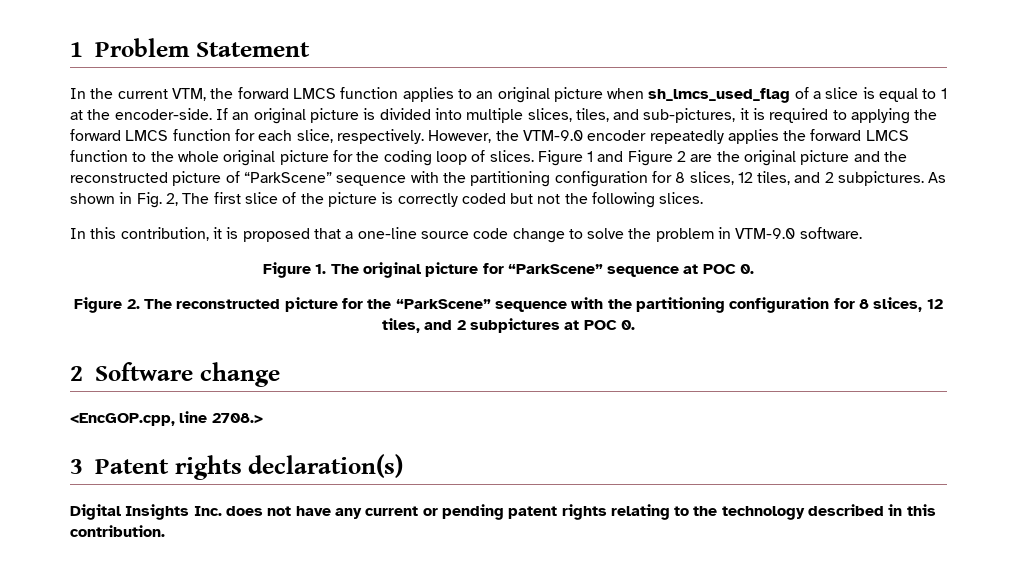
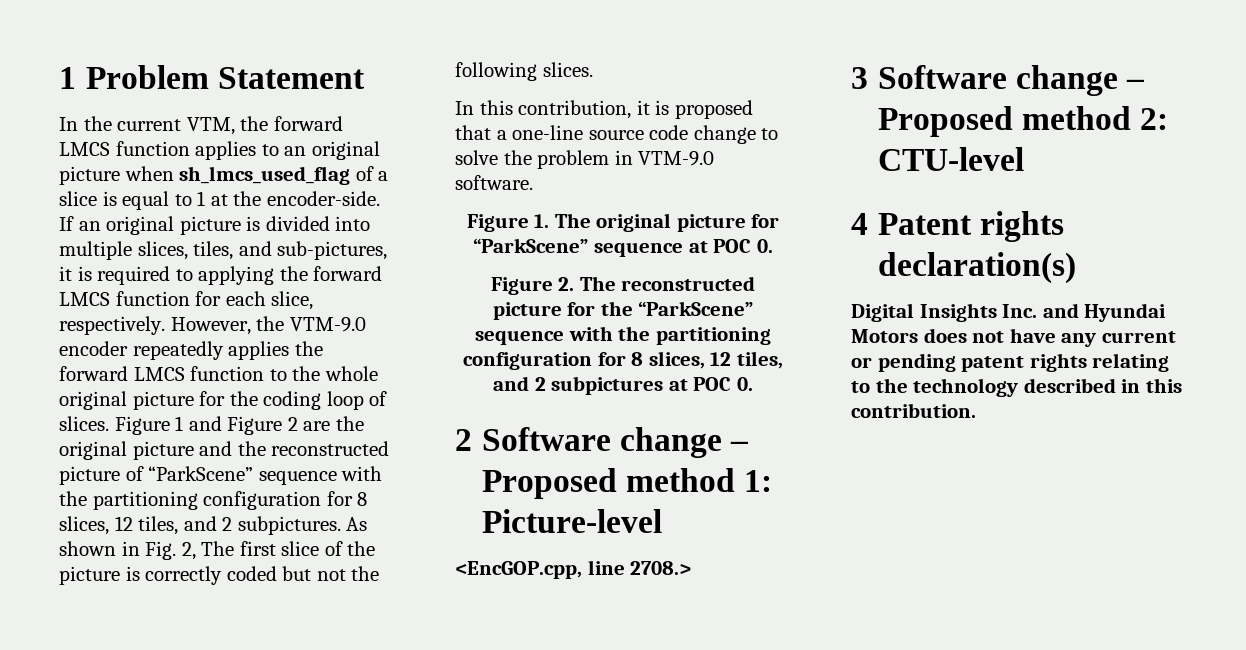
- 2 Software change
+ 2 Software change – Proposed method 1: Picture-level
  <EncGOP.cpp, line 2708.>
- 3 Patent rights declaration(s)
+ 3 Software change – Proposed method 2: CTU-level
+ 4 Patent rights declaration(s)
- Digital Insights Inc. does not have any current or pending patent rights relating to the technology described in this contribution.
+ Digital Insights Inc. and Hyundai Motors does not have any current or pending patent rights relating to the technology described in this contribution.

